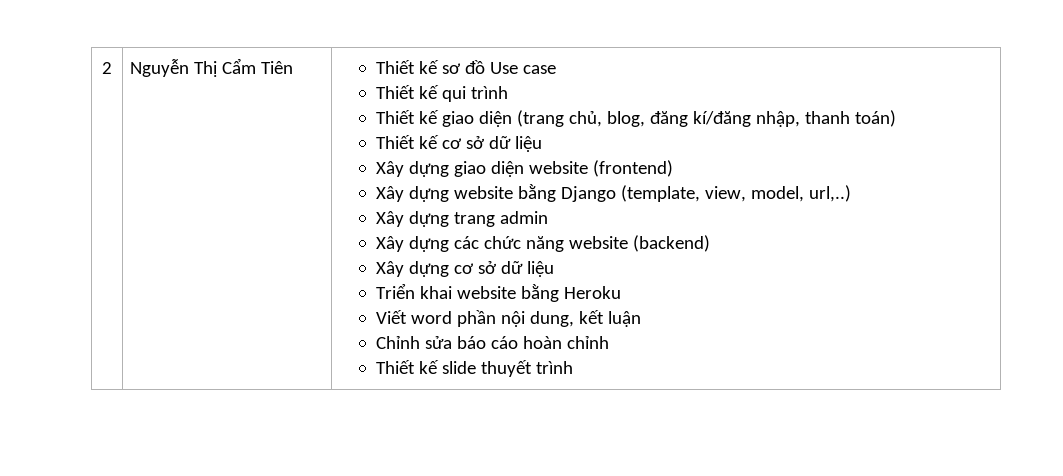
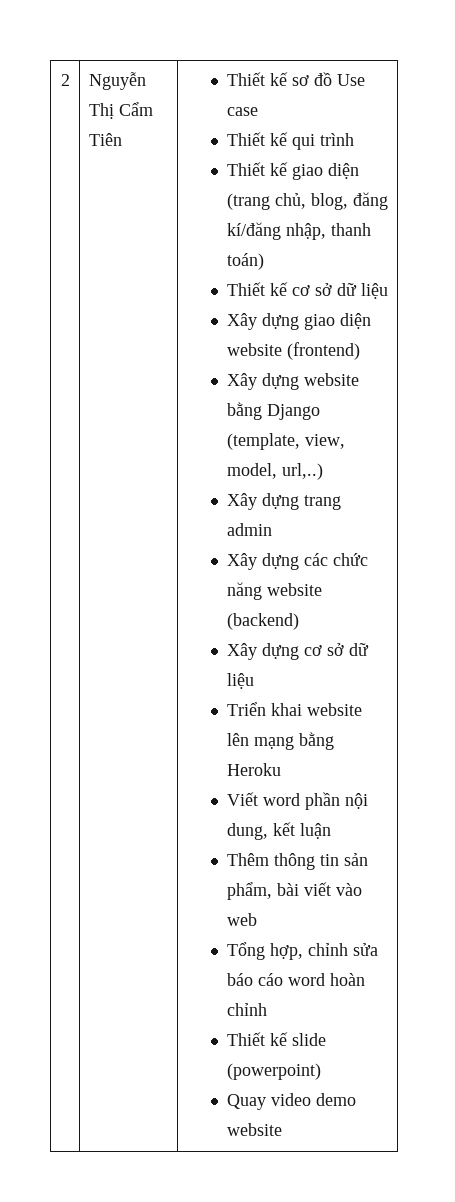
- Triển khai website bằng Heroku
+ Triển khai website lên mạng bằng Heroku
- Chỉnh sửa báo cáo hoàn chỉnh
+ Thêm thông tin sản phẩm, bài viết vào web
+ Tổng hợp, chỉnh sửa báo cáo word hoàn chỉnh
- Thiết kế slide thuyết trình
+ Thiết kế slide (powerpoint)
+ Quay video demo website

